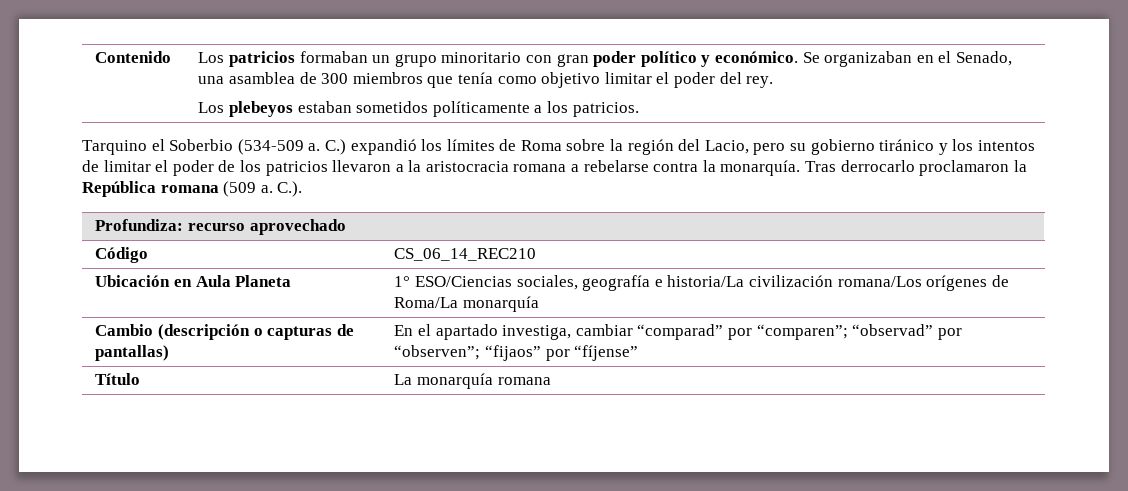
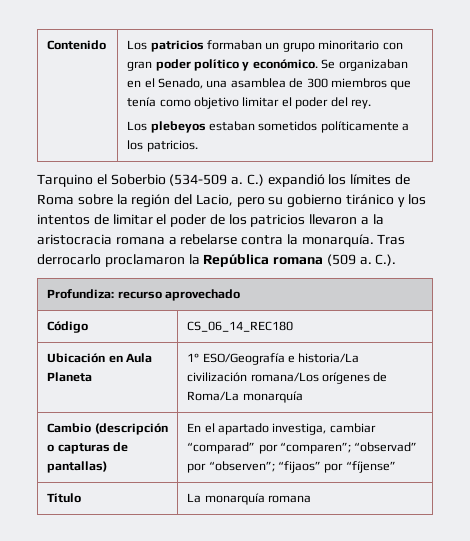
- Código | CS_06_14_REC210
+ Código | CS_06_14_REC180
- Ubicación en Aula Planeta | 1° ESO/Ciencias sociales, geografía e historia/La civilización romana/Los orígenes de Roma/La monarquía
+ Ubicación en Aula Planeta | 1° ESO/Geografía e historia/La civilización romana/Los orígenes de Roma/La monarquía

